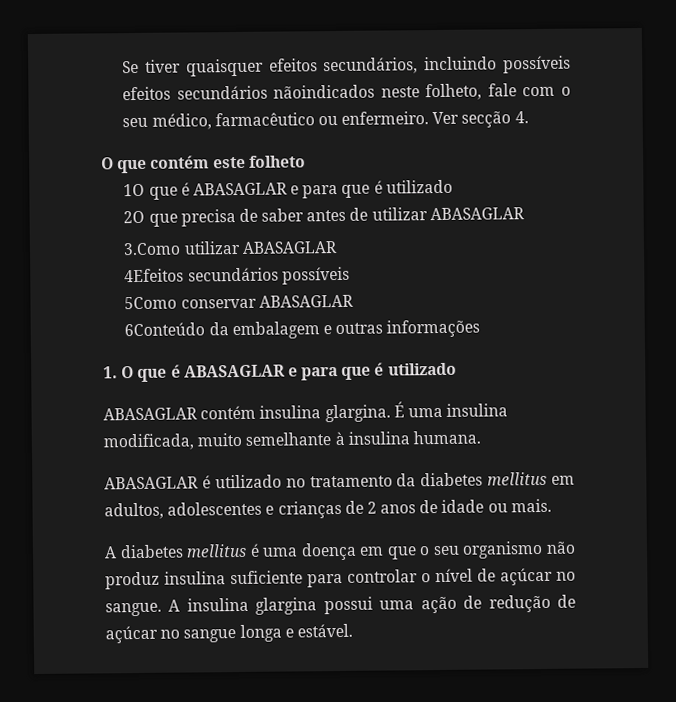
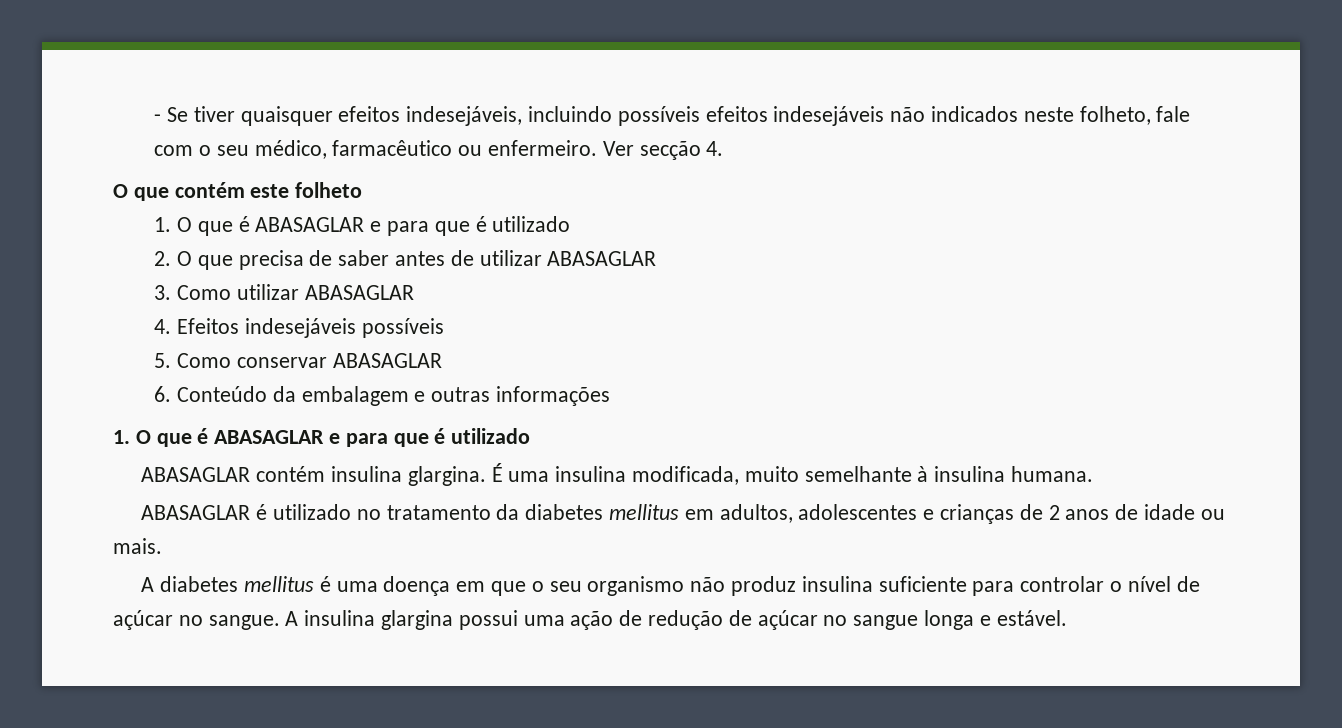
- Se tiver quaisquer efeitos secundários, incluindo possíveis efeitos secundários nãoindicados neste folheto, fale com o seu médico, farmacêutico ou enfermeiro.
+ - Se tiver quaisquer efeitos indesejáveis, incluindo possíveis efeitos indesejáveis não indicados neste folheto, fale com o seu médico, farmacêutico ou enfermeiro.
  O que contém este folheto
- 1O que é ABASAGLAR e para que é utilizado
- 2O que precisa de saber antes de utilizar ABASAGLAR
+ 1. O que é ABASAGLAR e para que é utilizado
+ 2. O que precisa de saber antes de utilizar ABASAGLAR
- 3.Como utilizar ABASAGLAR
- 4Efeitos secundários possíveis
+ 3. Como utilizar ABASAGLAR
+ 4. Efeitos indesejáveis possíveis
- 5Como conservar ABASAGLAR
+ 5. Como conservar ABASAGLAR
- 6Conteúdo da embalagem e outras informações
+ 6. Conteúdo da embalagem e outras informações

